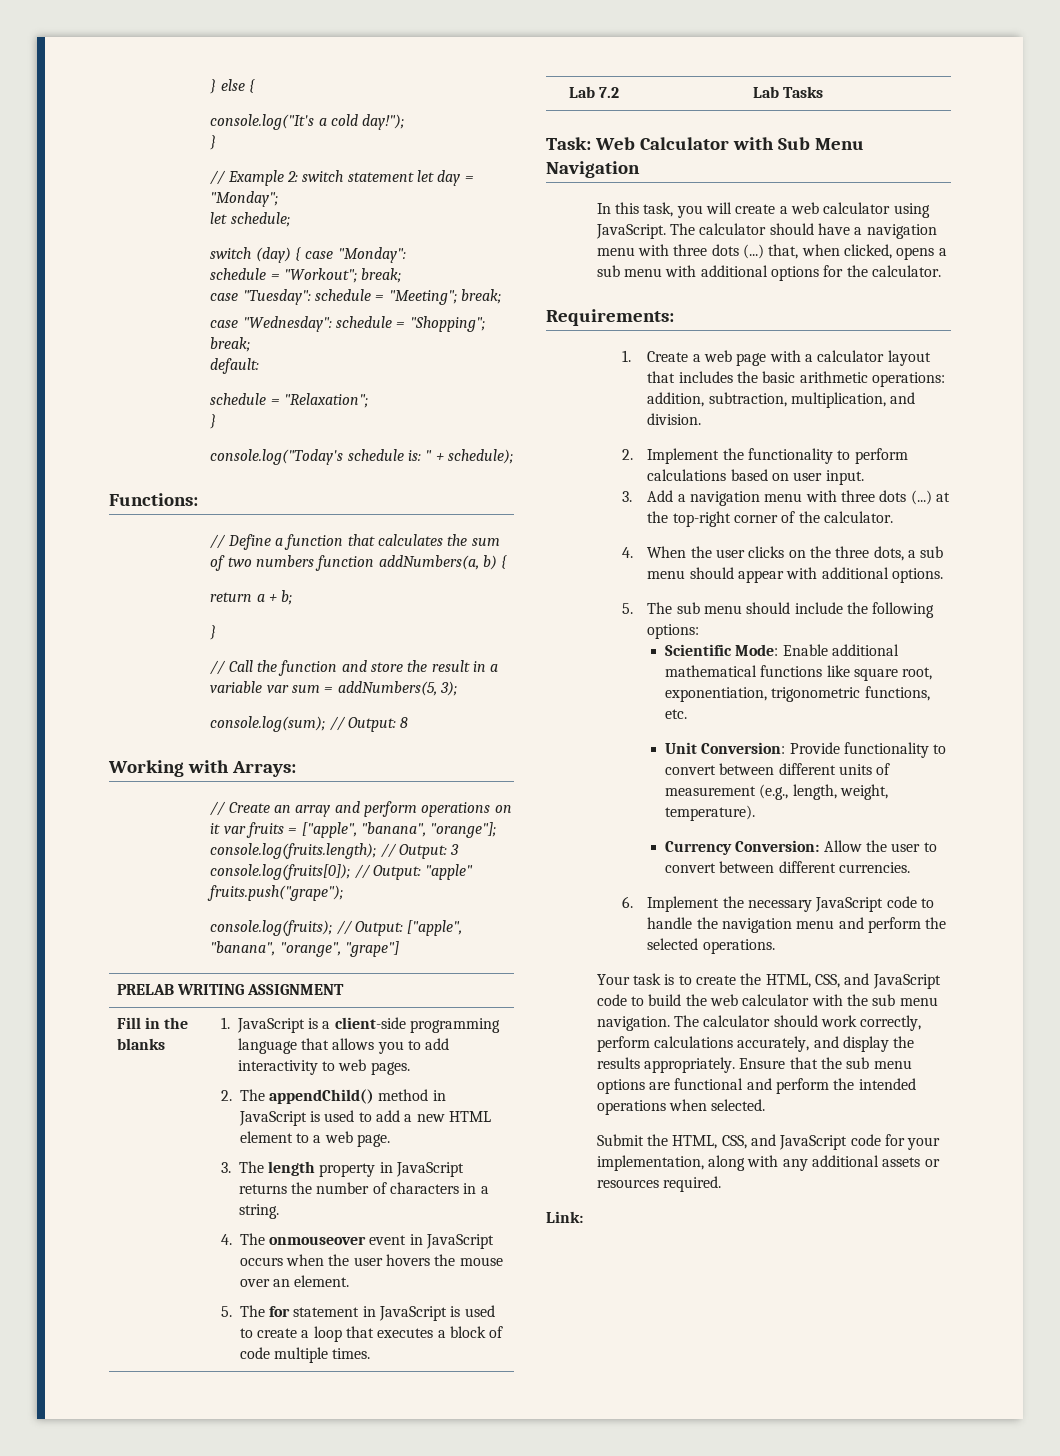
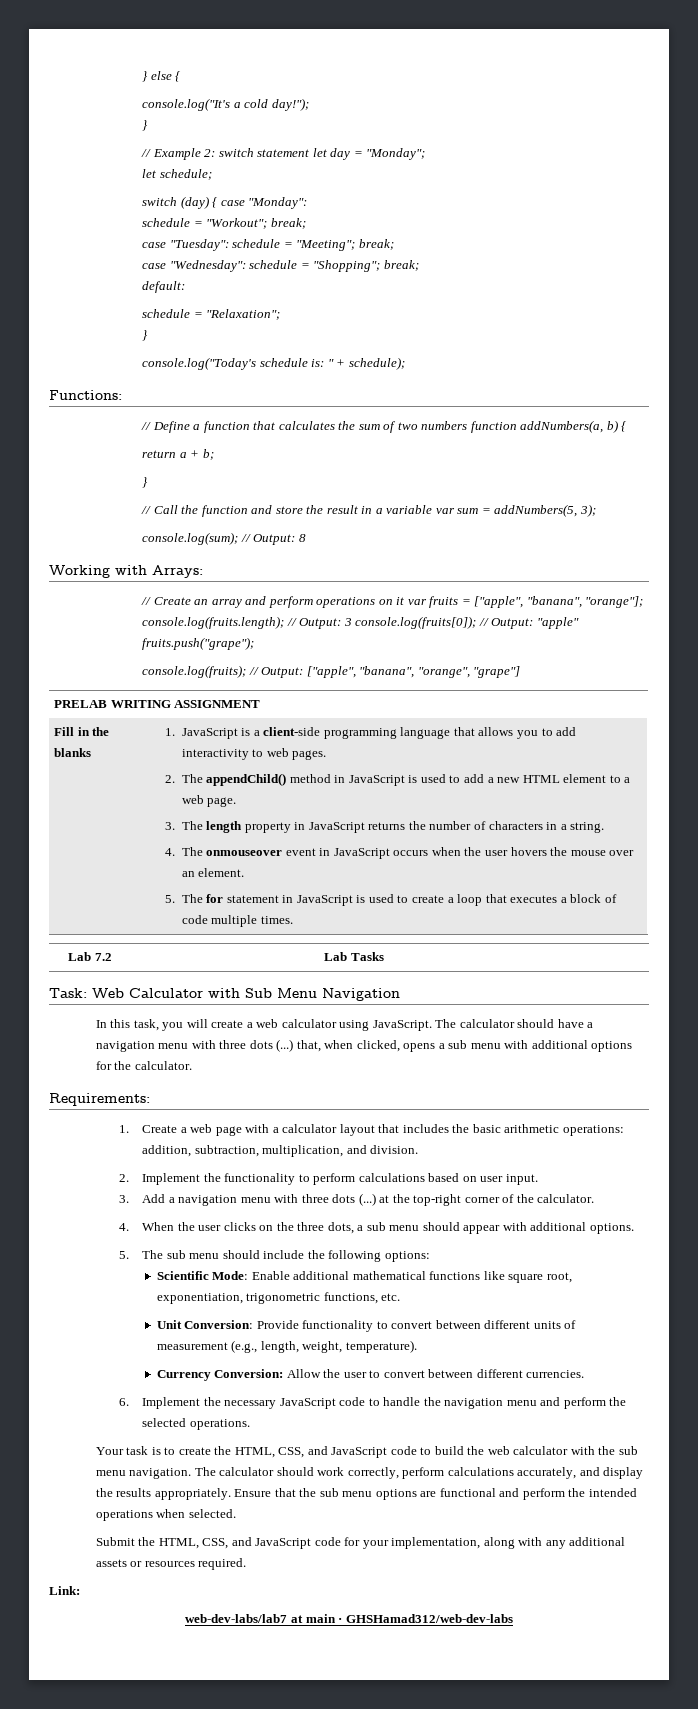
+ web-dev-labs/lab7 at main · GHSHamad312/web-dev-labs

